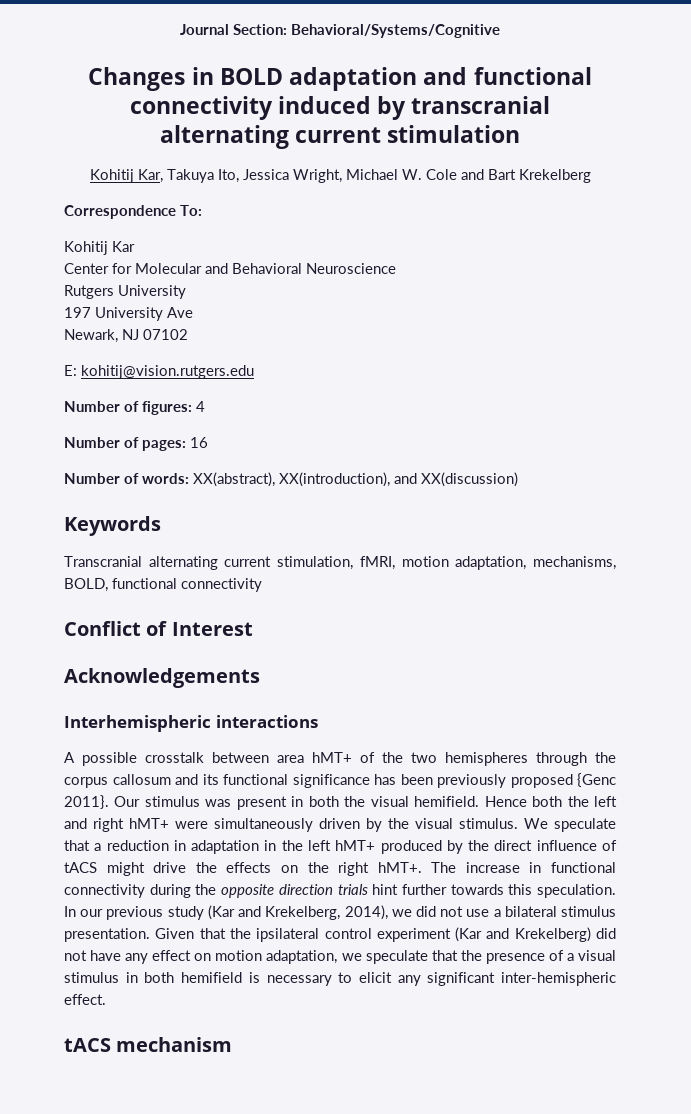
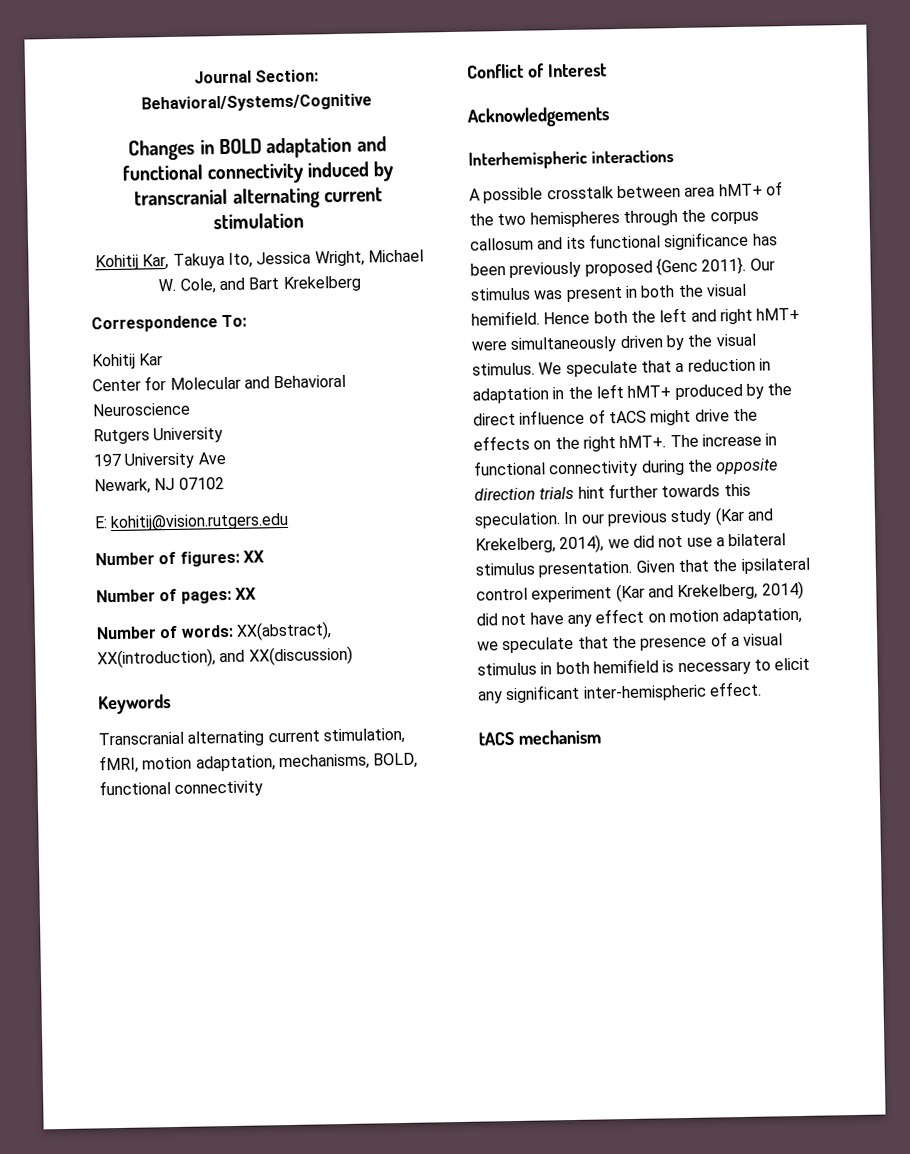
- Kohitij Kar, Takuya Ito, Jessica Wright, Michael W. Cole and Bart Krekelberg
+ Kohitij Kar, Takuya Ito, Jessica Wright, Michael W. Cole, and Bart Krekelberg
- Number of figures: 4
+ Number of figures: XX
- Number of pages: 16
+ Number of pages: XX
- Given that the ipsilateral control experiment (Kar and Krekelberg) did not have any effect on motion adaptation, we speculate that the presence of a visual stimulus in both hemifield is necessary to elicit any significant inter-hemispheric effect.
+ Given that the ipsilateral control experiment (Kar and Krekelberg, 2014) did not have any effect on motion adaptation, we speculate that the presence of a visual stimulus in both hemifield is necessary to elicit any significant inter-hemispheric effect.

